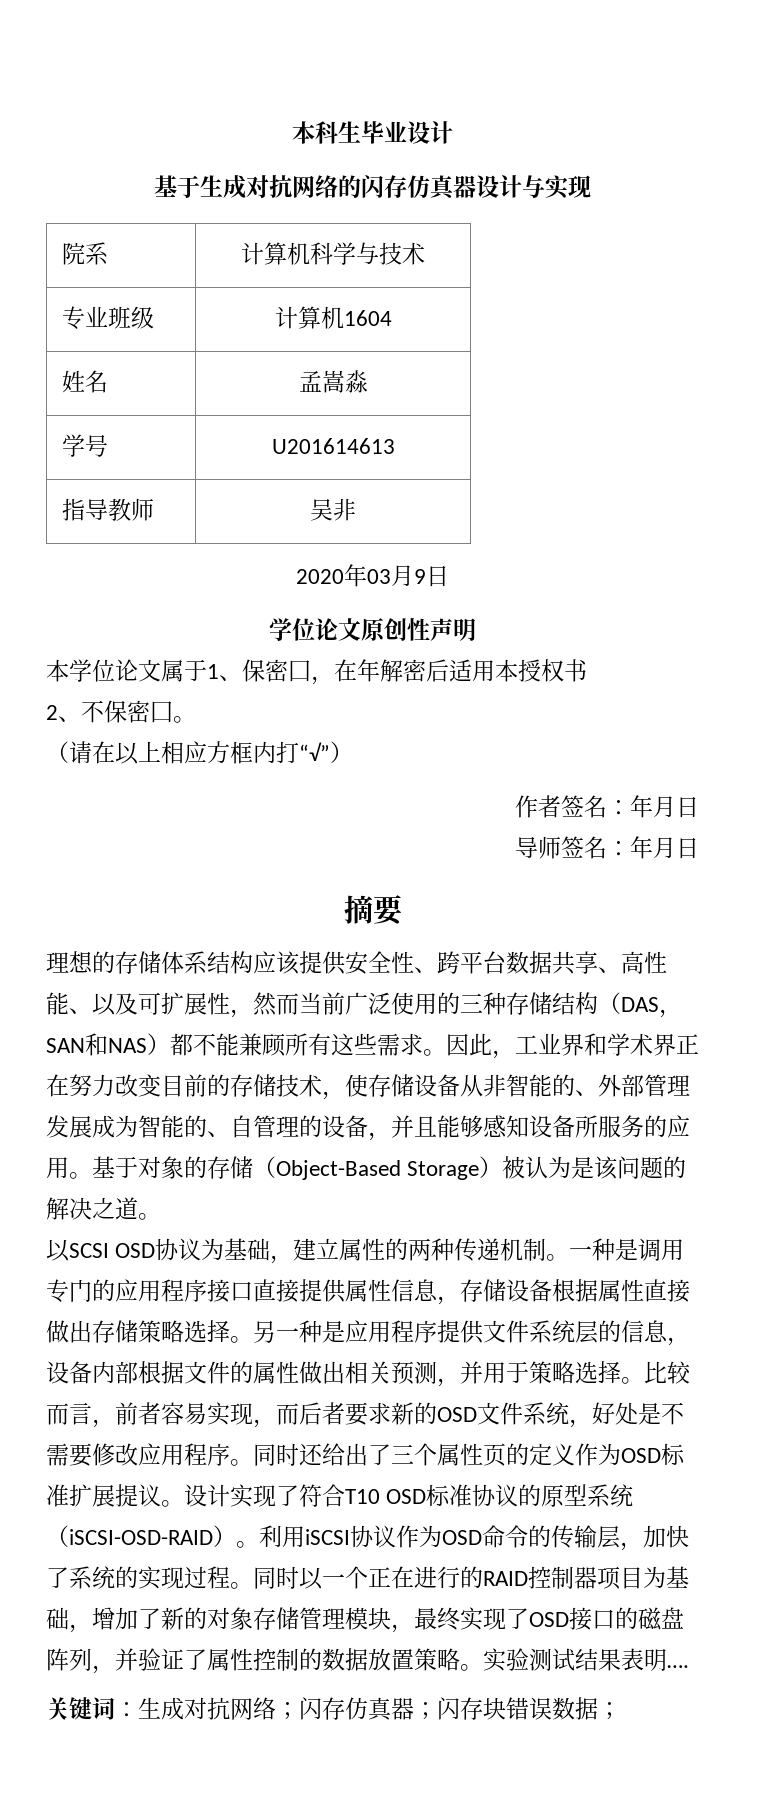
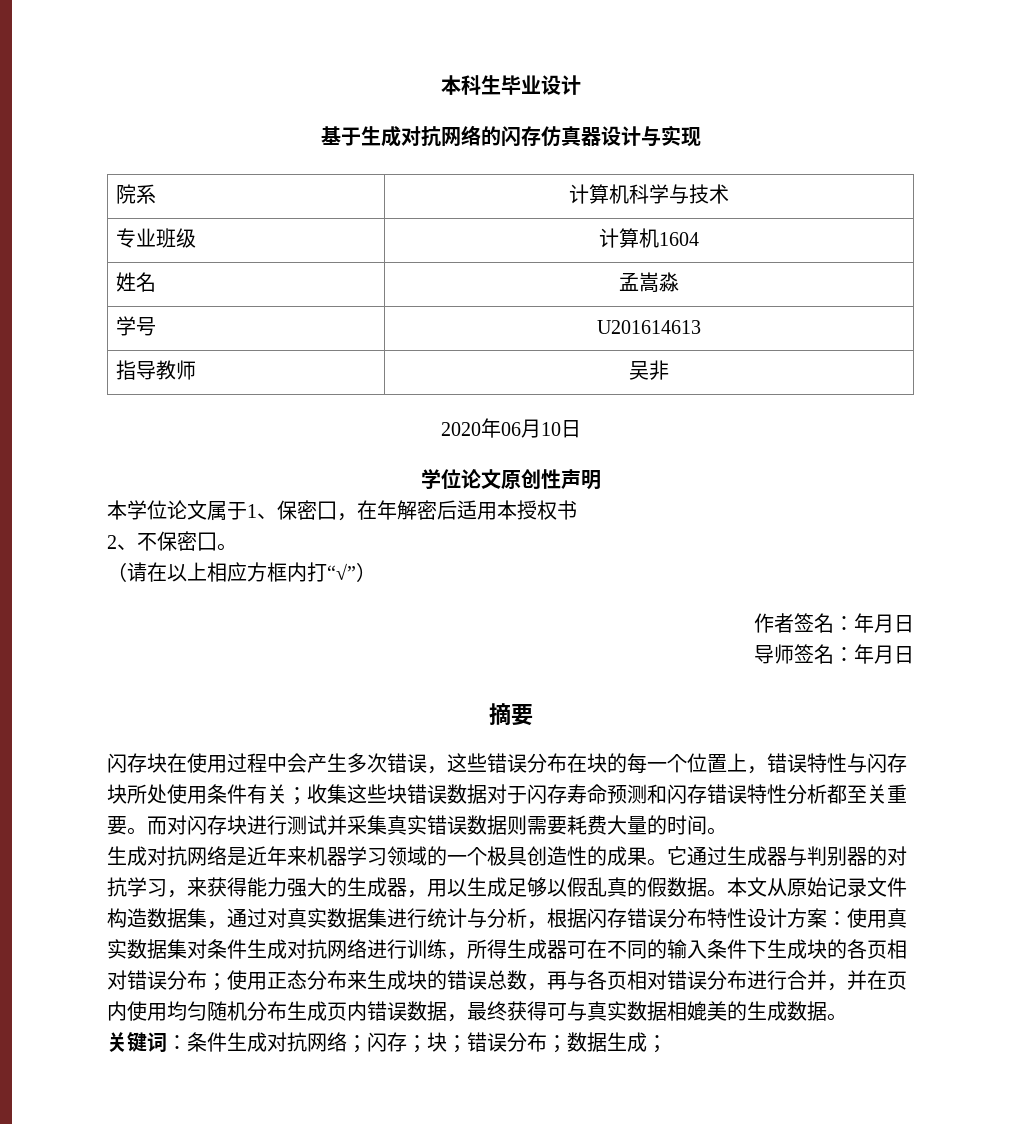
- 2020年03月9日
+ 2020年06月10日
- 理想的存储体系结构应该提供安全性、跨平台数据共享、高性能、以及可扩展性，然而当前广泛使用的三种存储结构（DAS，SAN和NAS）都不能兼顾所有这些需求。因此，工业界和学术界正在努力改变目前的存储技术，使存储设备从非智能的、外部管理发展成为智能的、自管理的设备，并且能够感知设备所服务的应用。基于对象的存储（Object-Based Storage）被认为是该问题的解决之道。
- 以SCSI OSD协议为基础，建立属性的两种传递机制。一种是调用专门的应用程序接口直接提供属性信息，存储设备根据属性直接做出存储策略选择。另一种是应用程序提供文件系统层的信息，设备内部根据文件的属性做出相关预测，并用于策略选择。比较而言，前者容易实现，而后者要求新的OSD文件系统，好处是不需要修改应用程序。同时还给出了三个属性页的定义作为OSD标准扩展提议。设计实现了符合T10 OSD标准协议的原型系统（iSCSI-OSD-RAID）。利用iSCSI协议作为OSD命令的传输层，加快了系统的实现过程。同时以一个正在进行的RAID控制器项目为基础，增加了新的对象存储管理模块，最终实现了OSD接口的磁盘阵列，并验证了属性控制的数据放置策略。实验测试结果表明….
+ 闪存块在使用过程中会产生多次错误，这些错误分布在块的每一个位置上，错误特性与闪存块所处使用条件有关；收集这些块错误数据对于闪存寿命预测和闪存错误特性分析都至关重要。而对闪存块进行测试并采集真实错误数据则需要耗费大量的时间。
+ 生成对抗网络是近年来机器学习领域的一个极具创造性的成果。它通过生成器与判别器的对抗学习，来获得能力强大的生成器，用以生成足够以假乱真的假数据。本文从原始记录文件构造数据集，通过对真实数据集进行统计与分析，根据闪存错误分布特性设计方案：使用真实数据集对条件生成对抗网络进行训练，所得生成器可在不同的输入条件下生成块的各页相对错误分布；使用正态分布来生成块的错误总数，再与各页相对错误分布进行合并，并在页内使用均匀随机分布生成页内错误数据，最终获得可与真实数据相媲美的生成数据。
- 关键词：生成对抗网络；闪存仿真器；闪存块错误数据；
+ 关键词：条件生成对抗网络；闪存；块；错误分布；数据生成；

